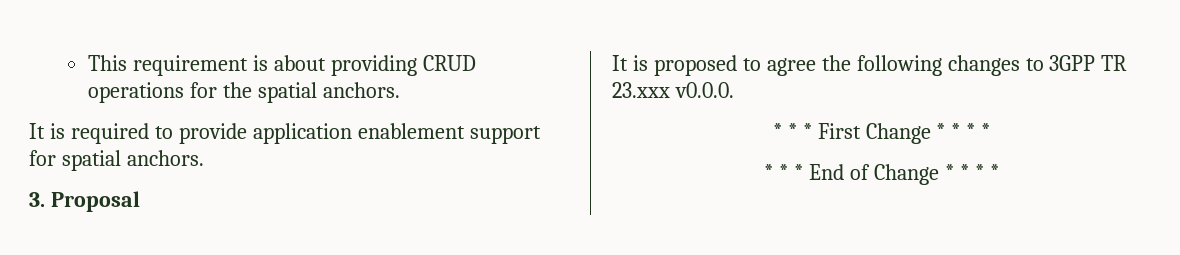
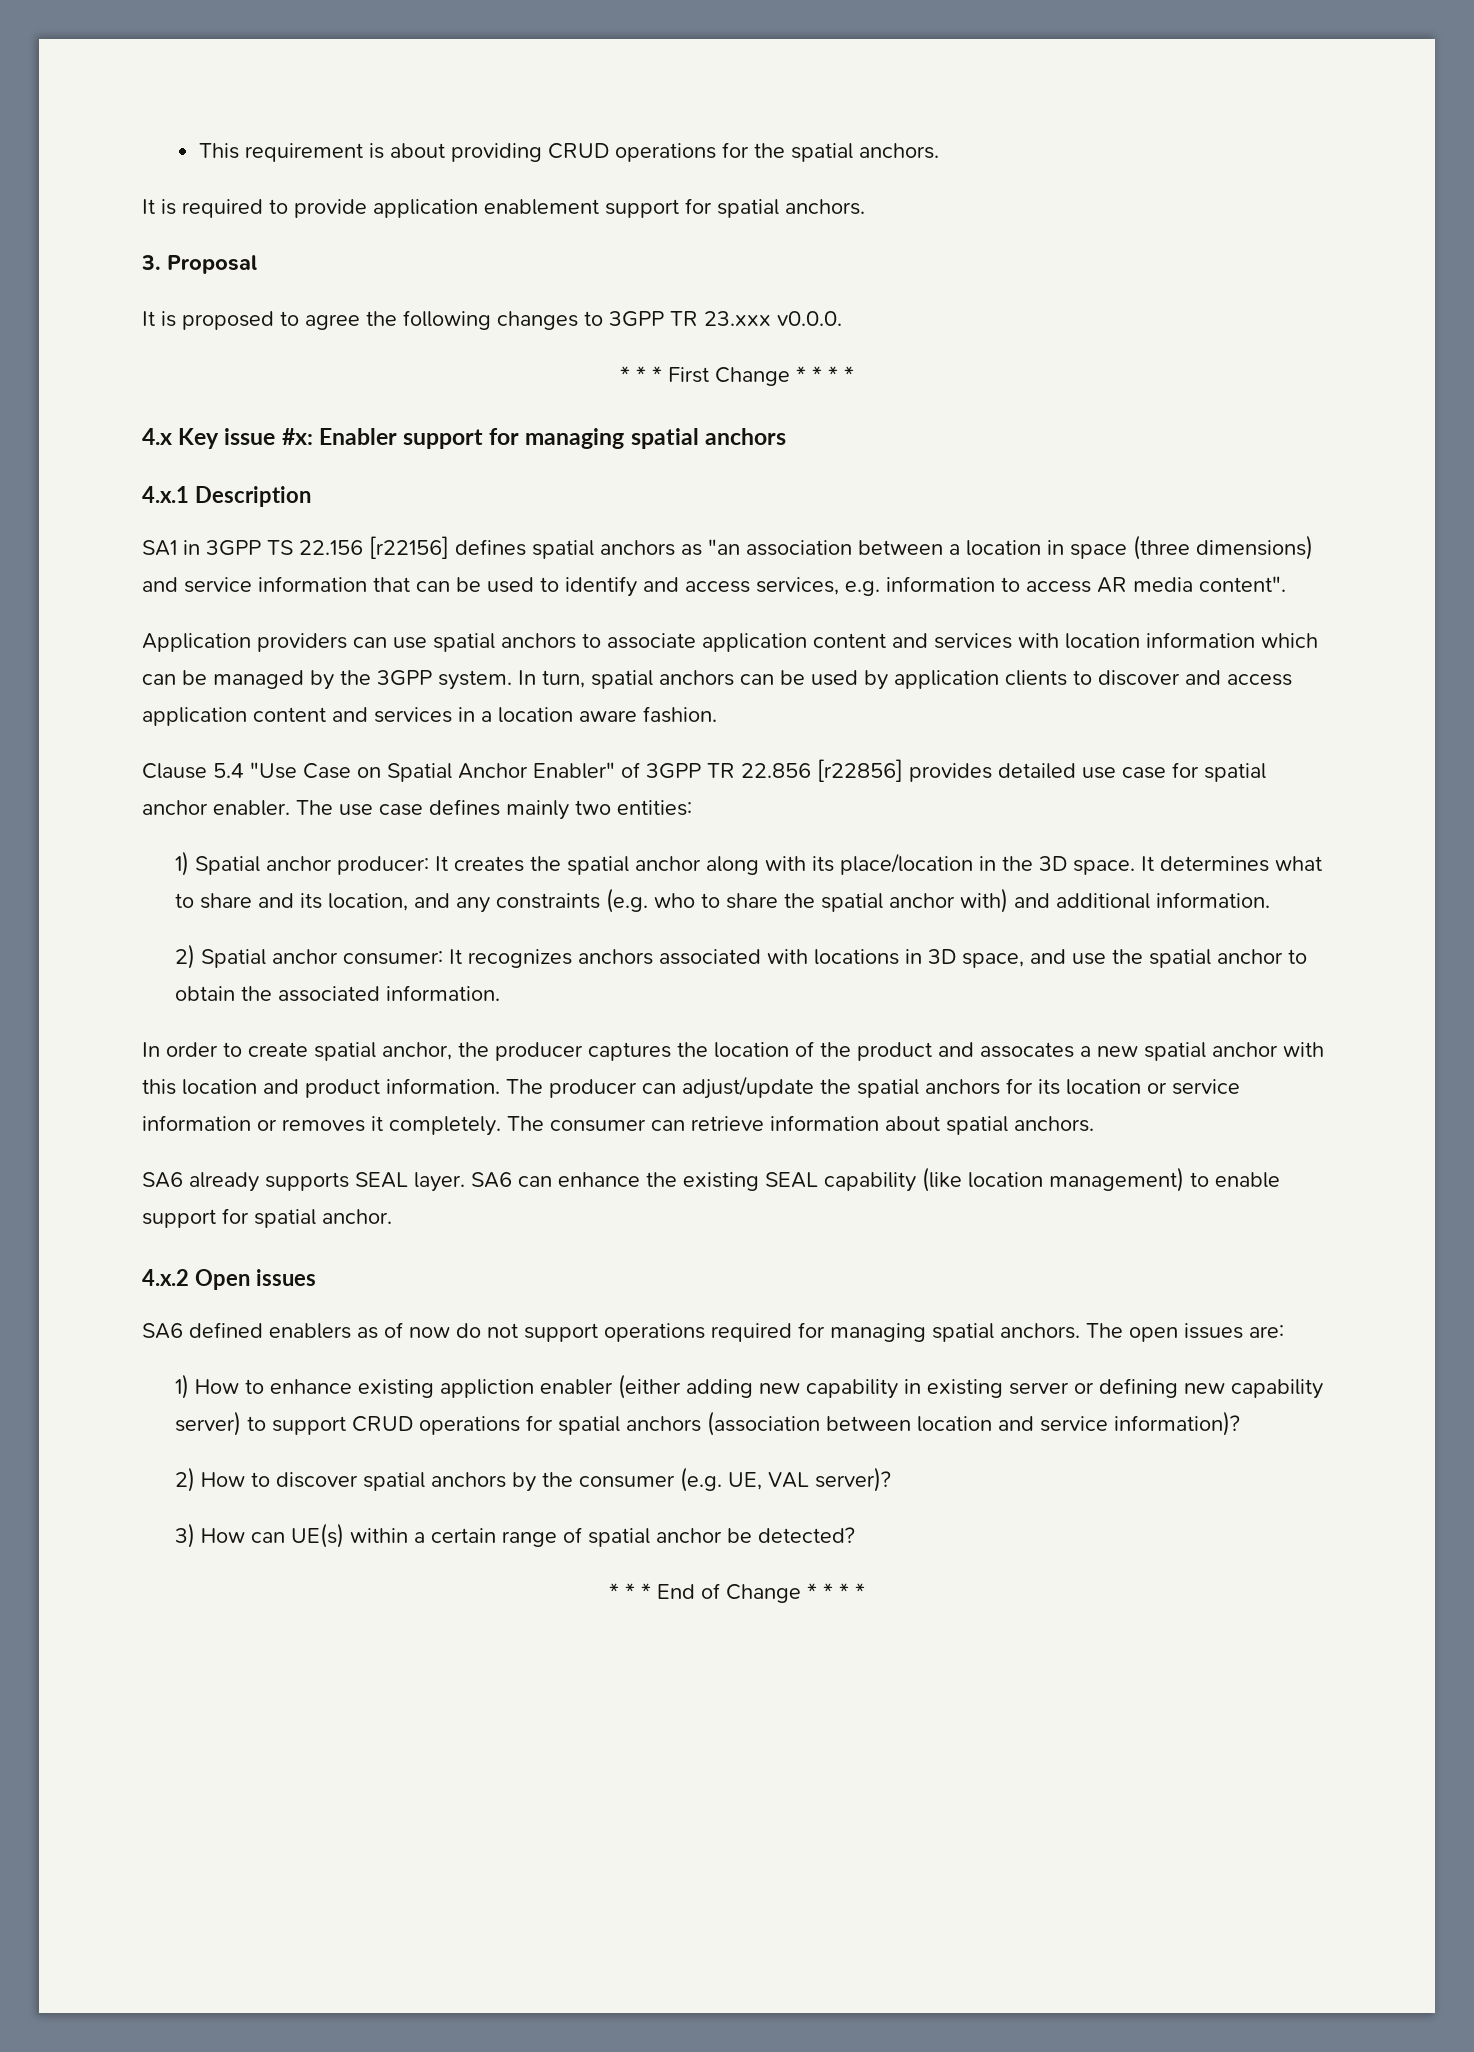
+ 4.x Key issue #x: Enabler support for managing spatial anchors
+ 4.x.1 Description
+ SA1 in 3GPP TS 22.156 [r22156] defines spatial anchors as "an association between a location in space (three dimensions) and service information that can be used to identify and access services, e.g. information to access AR media content".
+ Application providers can use spatial anchors to associate application content and services with location information which can be managed by the 3GPP system. In turn, spatial anchors can be used by application clients to discover and access application content and services in a location aware fashion.
+ Clause 5.4 "Use Case on Spatial Anchor Enabler" of 3GPP TR 22.856 [r22856] provides detailed use case for spatial anchor enabler. The use case defines mainly two entities:
+ 1) Spatial anchor producer: It creates the spatial anchor along with its place/location in the 3D space. It determines what to share and its location, and any constraints (e.g. who to share the spatial anchor with) and additional information.
+ 2) Spatial anchor consumer: It recognizes anchors associated with locations in 3D space, and use the spatial anchor to obtain the associated information.
+ In order to create spatial anchor, the producer captures the location of the product and assocates a new spatial anchor with this location and product information. The producer can adjust/update the spatial anchors for its location or service information or removes it completely. The consumer can retrieve information about spatial anchors.
+ SA6 already supports SEAL layer. SA6 can enhance the existing SEAL capability (like location management) to enable support for spatial anchor.
+ 4.x.2 Open issues
+ SA6 defined enablers as of now do not support operations required for managing spatial anchors. The open issues are:
+ 1) How to enhance existing appliction enabler (either adding new capability in existing server or defining new capability server) to support CRUD operations for spatial anchors (association between location and service information)?
+ 2) How to discover spatial anchors by the consumer (e.g. UE, VAL server)?
+ 3) How can UE(s) within a certain range of spatial anchor be detected?

